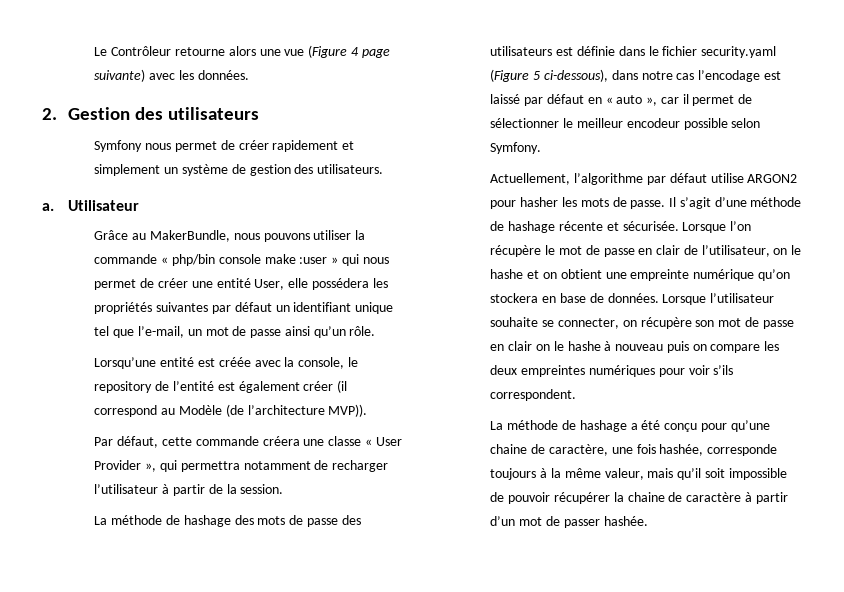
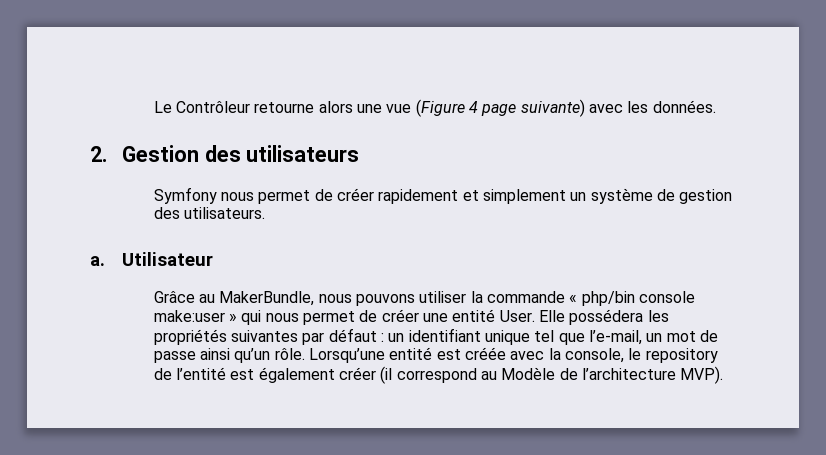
- Grâce au MakerBundle, nous pouvons utiliser la commande « php/bin console make :user » qui nous permet de créer une entité User, elle possédera les propriétés suivantes par défaut un identifiant unique tel que l’e-mail, un mot de passe ainsi qu’un rôle.
- Lorsqu’une entité est créée avec la console, le repository de l’entité est également créer (il correspond au Modèle (de l’architecture MVP)).
- Par défaut, cette commande créera une classe « User Provider », qui permettra notamment de recharger l’utilisateur à partir de la session.
- La méthode de hashage des mots de passe des utilisateurs est définie dans le fichier security.yaml (Figure 5 ci-dessous), dans notre cas l’encodage est laissé par défaut en « auto », car il permet de sélectionner le meilleur encodeur possible selon Symfony.
- Actuellement, l’algorithme par défaut utilise ARGON2 pour hasher les mots de passe. Il s’agit d’une méthode de hashage récente et sécurisée. Lorsque l’on récupère le mot de passe en clair de l’utilisateur, on le hashe et on obtient une empreinte numérique qu’on stockera en base de données. Lorsque l’utilisateur souhaite se connecter, on récupère son mot de passe en clair on le hashe à nouveau puis on compare les deux empreintes numériques pour voir s’ils correspondent.
- La méthode de hashage a été conçu pour qu’une chaine de caractère, une fois hashée, corresponde toujours à la même valeur, mais qu’il soit impossible de pouvoir récupérer la chaine de caractère à partir d’un mot de passer hashée.
+ Grâce au MakerBundle, nous pouvons utiliser la commande « php/bin console make:user » qui nous permet de créer une entité User. Elle possédera les propriétés suivantes par défaut : un identifiant unique tel que l’e-mail, un mot de passe ainsi qu’un rôle. Lorsqu’une entité est créée avec la console, le repository de l’entité est également créer (il correspond au Modèle de l’architecture MVP).

